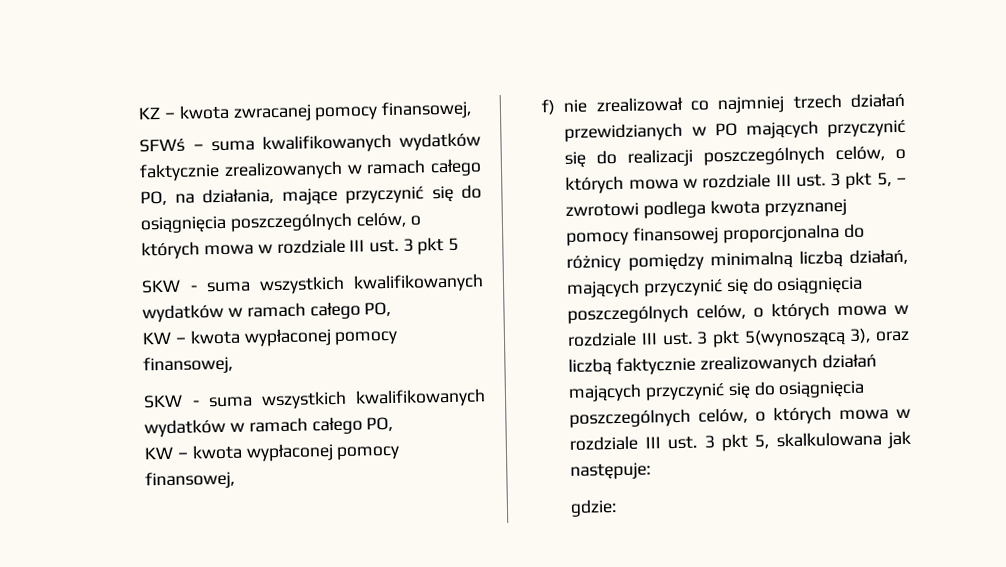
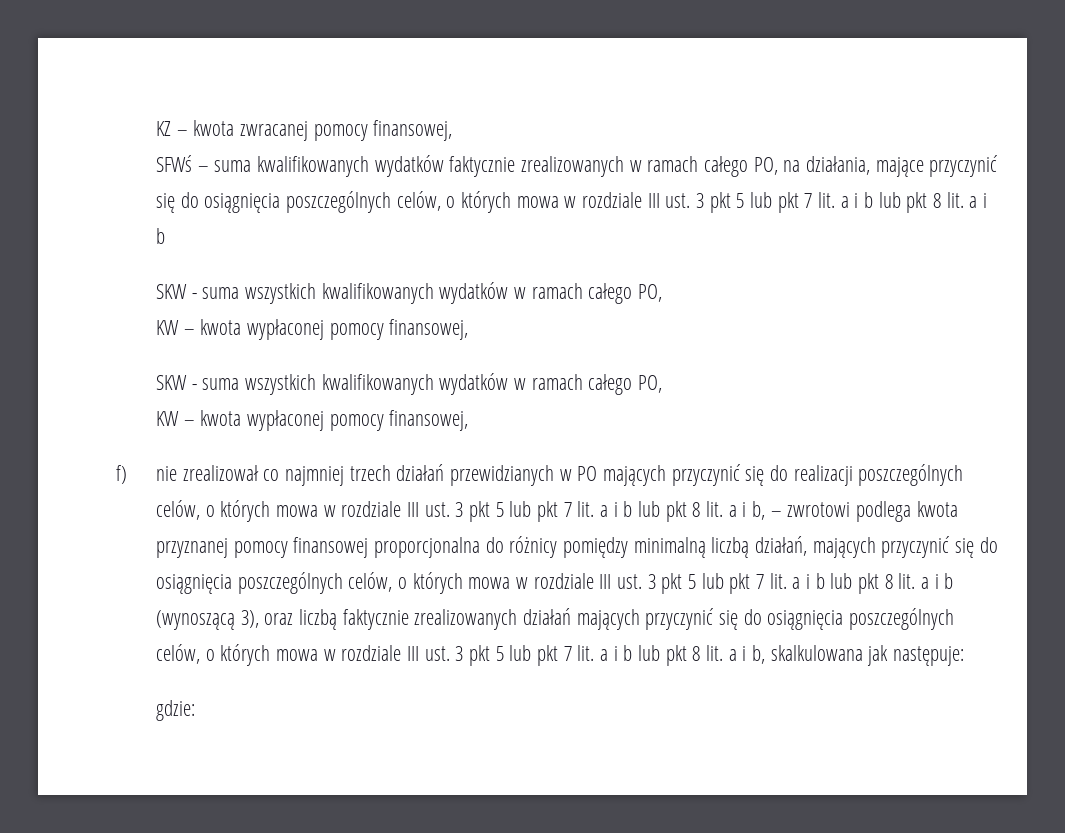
- SFWś – suma kwalifikowanych wydatków faktycznie zrealizowanych w ramach całego PO, na działania, mające przyczynić się do osiągnięcia poszczególnych celów, o których mowa w rozdziale III ust. 3 pkt 5
+ SFWś – suma kwalifikowanych wydatków faktycznie zrealizowanych w ramach całego PO, na działania, mające przyczynić się do osiągnięcia poszczególnych celów, o których mowa w rozdziale III ust. 3 pkt 5 lub pkt 7 lit. a i b lub pkt 8 lit. a i b
- f) nie zrealizował co najmniej trzech działań przewidzianych w PO mających przyczynić się do realizacji poszczególnych celów, o których mowa w rozdziale III ust. 3 pkt 5, – zwrotowi podlega kwota przyznanej pomocy finansowej proporcjonalna do różnicy pomiędzy minimalną liczbą działań, mających przyczynić się do osiągnięcia poszczególnych celów, o których mowa w rozdziale III ust. 3 pkt 5(wynoszącą 3), oraz liczbą faktycznie zrealizowanych działań mających przyczynić się do osiągnięcia poszczególnych celów, o których mowa w rozdziale III ust. 3 pkt 5, skalkulowana jak następuje:
+ f) nie zrealizował co najmniej trzech działań przewidzianych w PO mających przyczynić się do realizacji poszczególnych celów, o których mowa w rozdziale III ust. 3 pkt 5 lub pkt 7 lit. a i b lub pkt 8 lit. a i b, – zwrotowi podlega kwota przyznanej pomocy finansowej proporcjonalna do różnicy pomiędzy minimalną liczbą działań, mających przyczynić się do osiągnięcia poszczególnych celów, o których mowa w rozdziale III ust. 3 pkt 5 lub pkt 7 lit. a i b lub pkt 8 lit. a i b (wynoszącą 3), oraz liczbą faktycznie zrealizowanych działań mających przyczynić się do osiągnięcia poszczególnych celów, o których mowa w rozdziale III ust. 3 pkt 5 lub pkt 7 lit. a i b lub pkt 8 lit. a i b, skalkulowana jak następuje:

